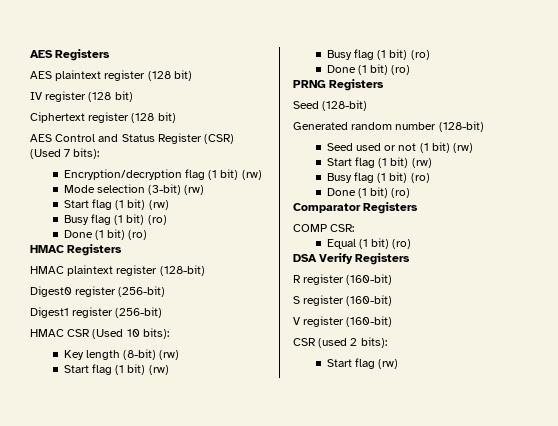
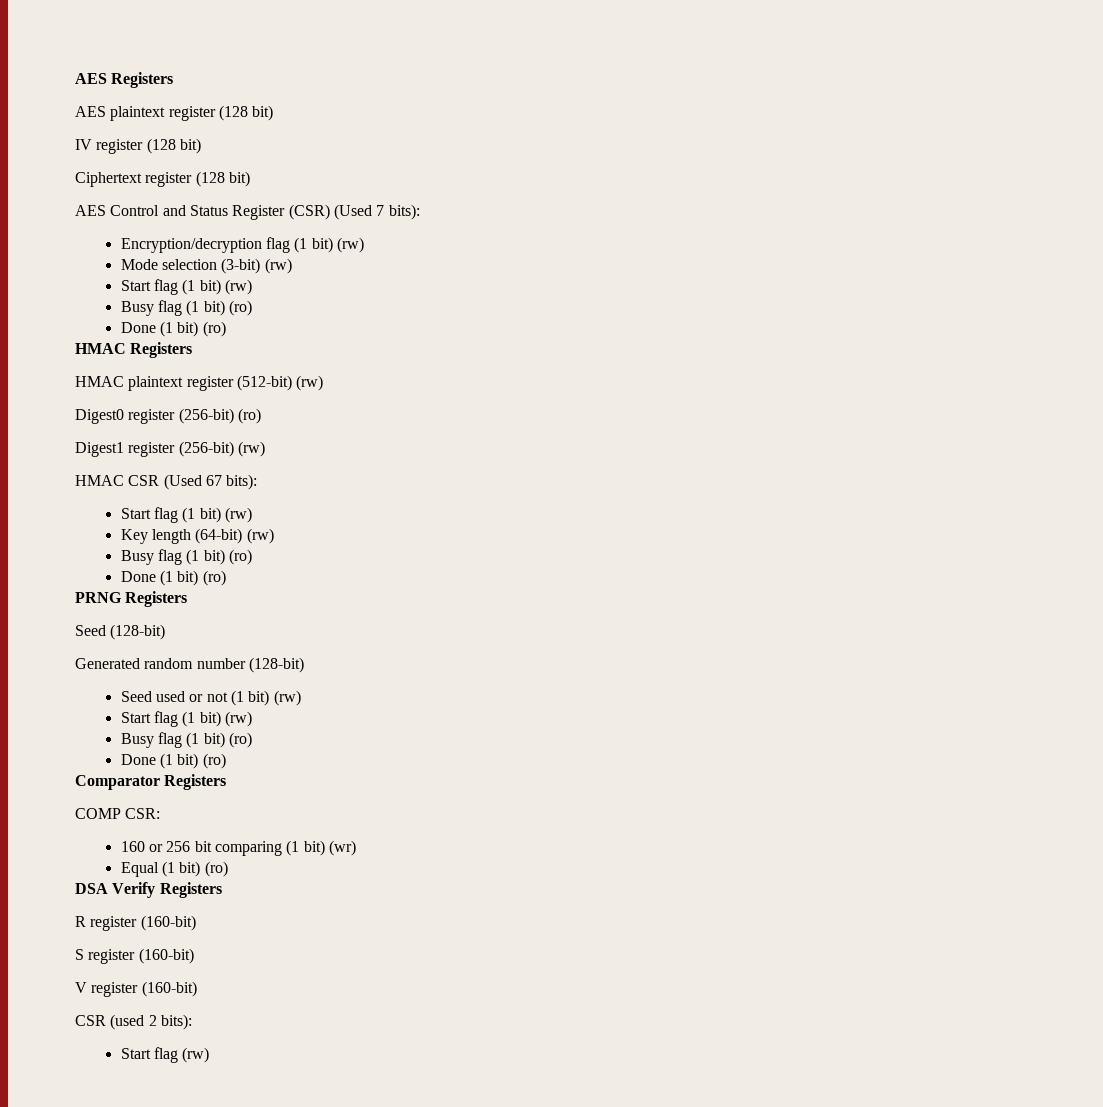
- HMAC plaintext register (128-bit)
+ HMAC plaintext register (512-bit) (rw)
- Digest0 register (256-bit)
+ Digest0 register (256-bit) (ro)
- Digest1 register (256-bit)
+ Digest1 register (256-bit) (rw)
- HMAC CSR (Used 10 bits):
- Key length (8-bit) (rw)
+ HMAC CSR (Used 67 bits):
  Start flag (1 bit) (rw)
+ Key length (64-bit) (rw)
+ 160 or 256 bit comparing (1 bit) (wr)

